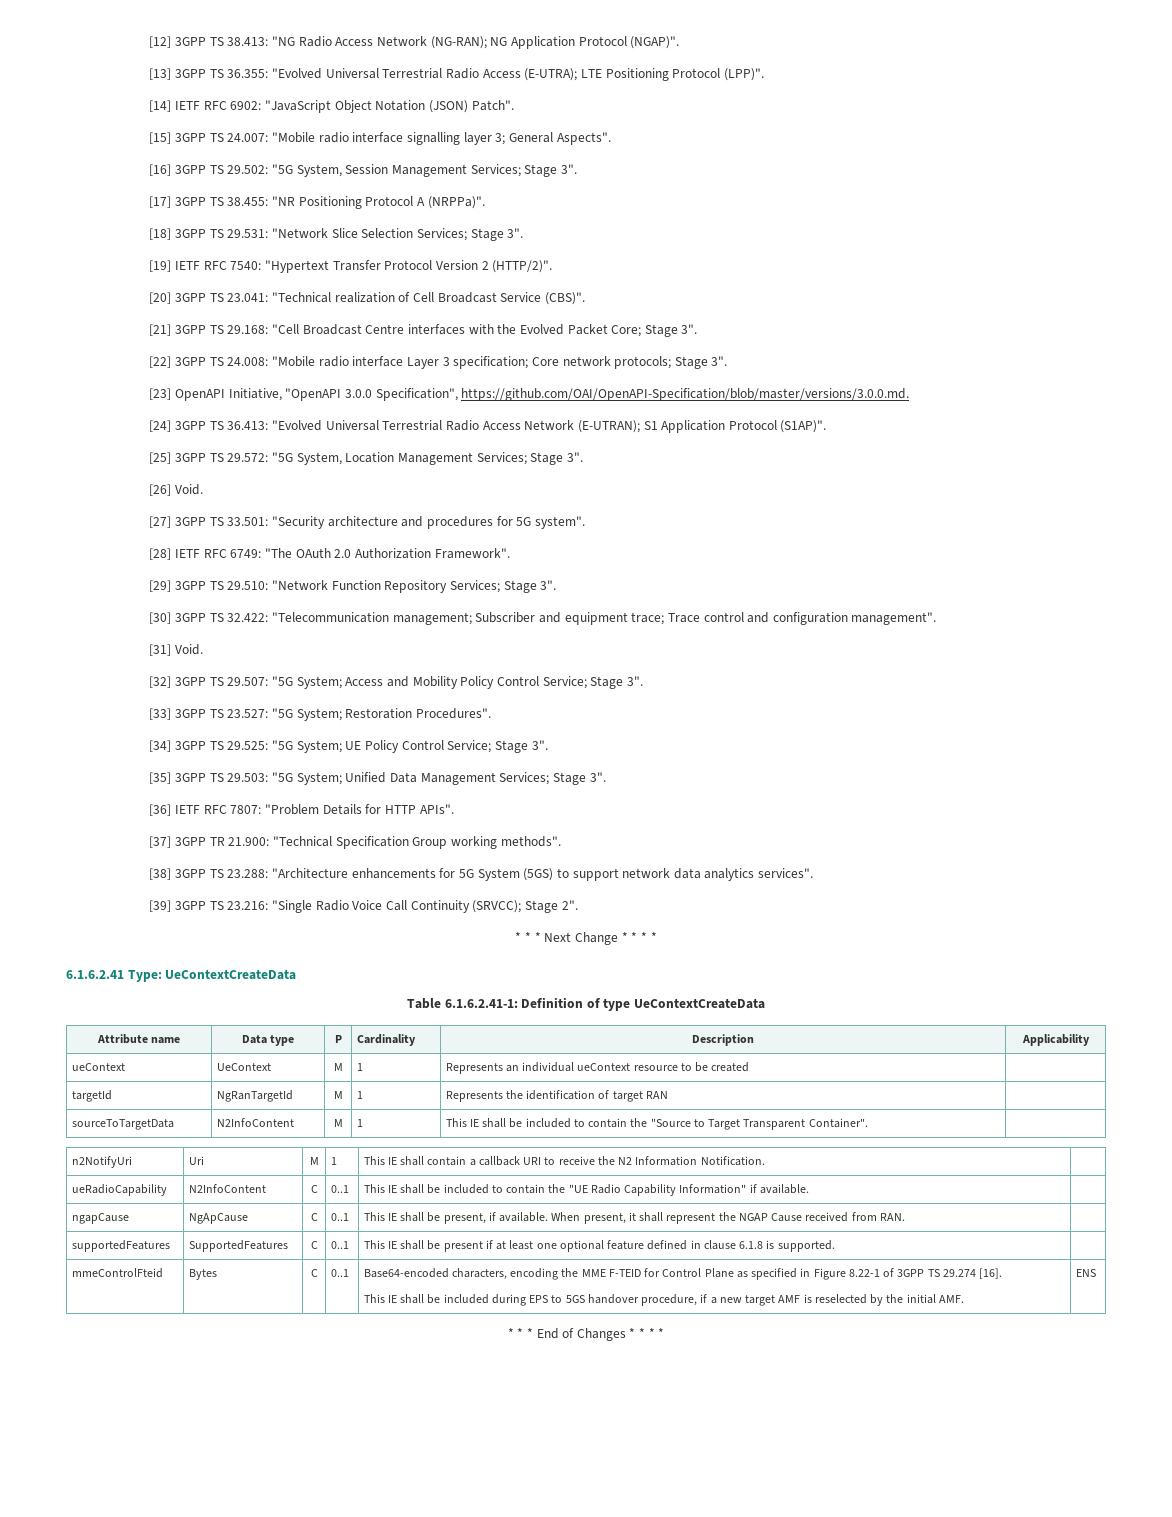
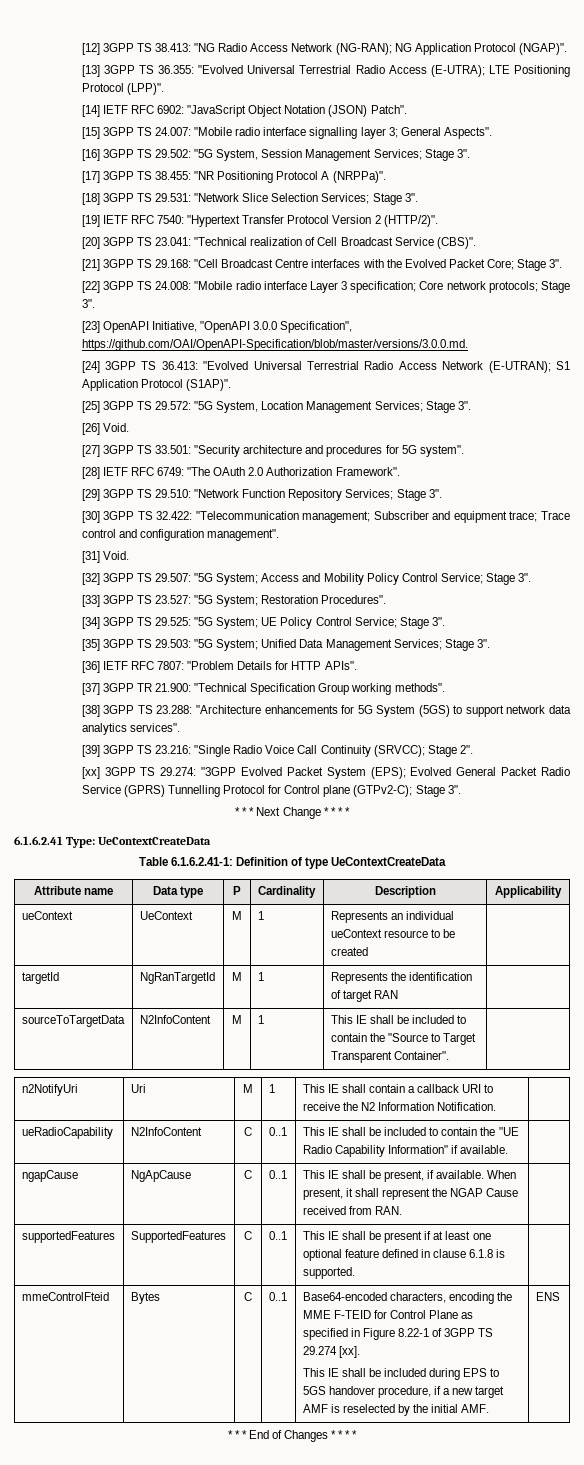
+ [xx] 3GPP TS 29.274: "3GPP Evolved Packet System (EPS); Evolved General Packet Radio Service (GPRS) Tunnelling Protocol for Control plane (GTPv2-C); Stage 3".
- Base64-encoded characters, encoding the MME F-TEID for Control Plane as specified in Figure 8.22-1 of 3GPP TS 29.274 [16].
+ Base64-encoded characters, encoding the MME F-TEID for Control Plane as specified in Figure 8.22-1 of 3GPP TS 29.274 [xx].

